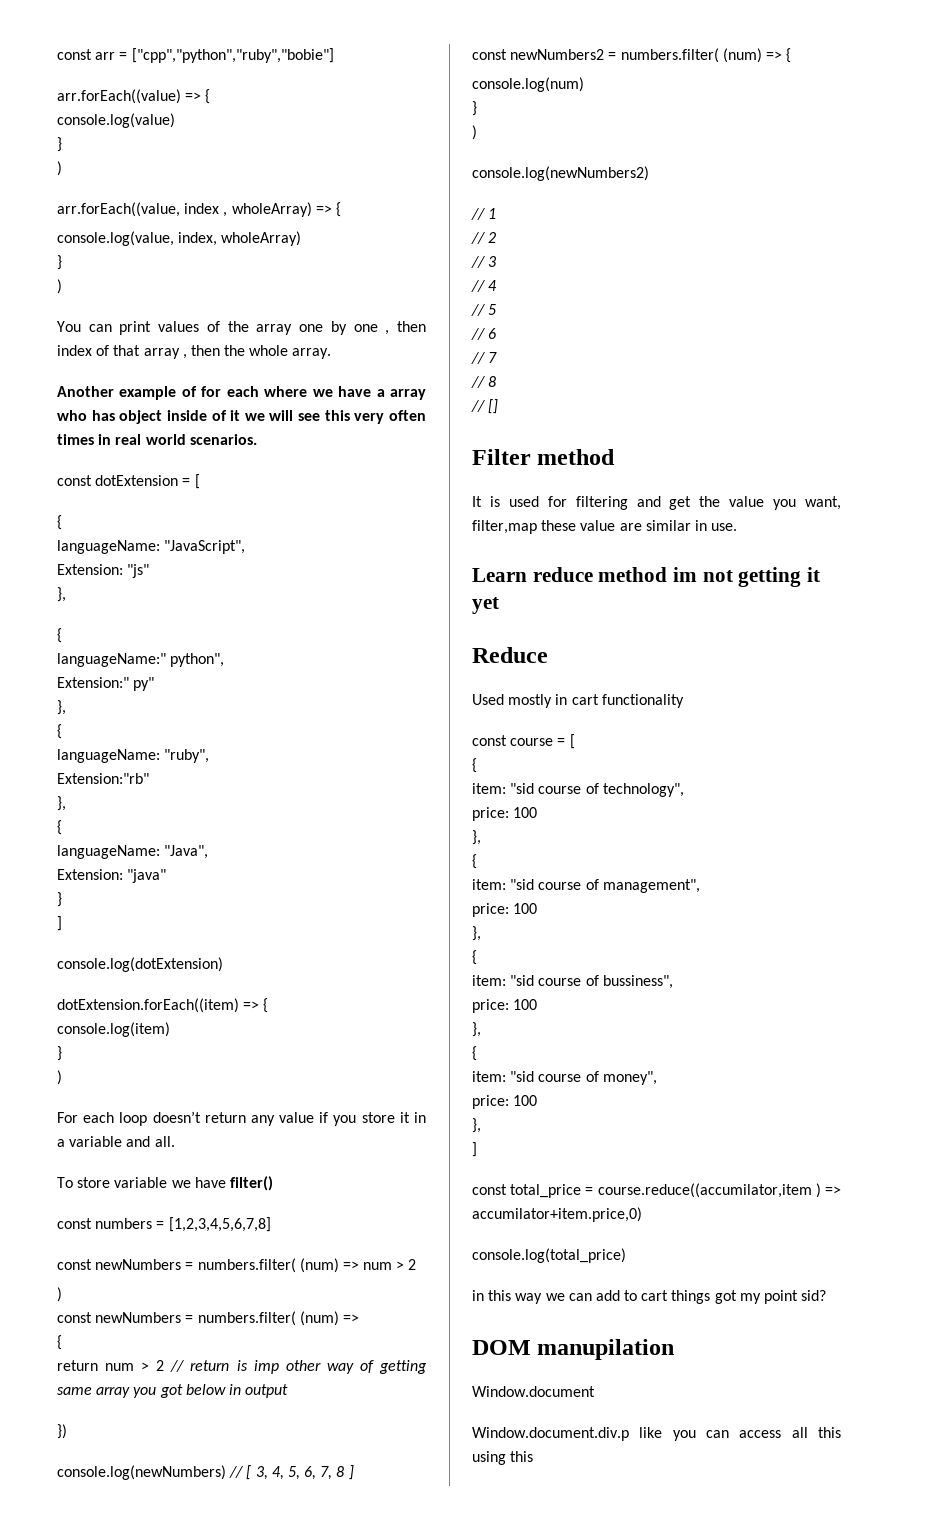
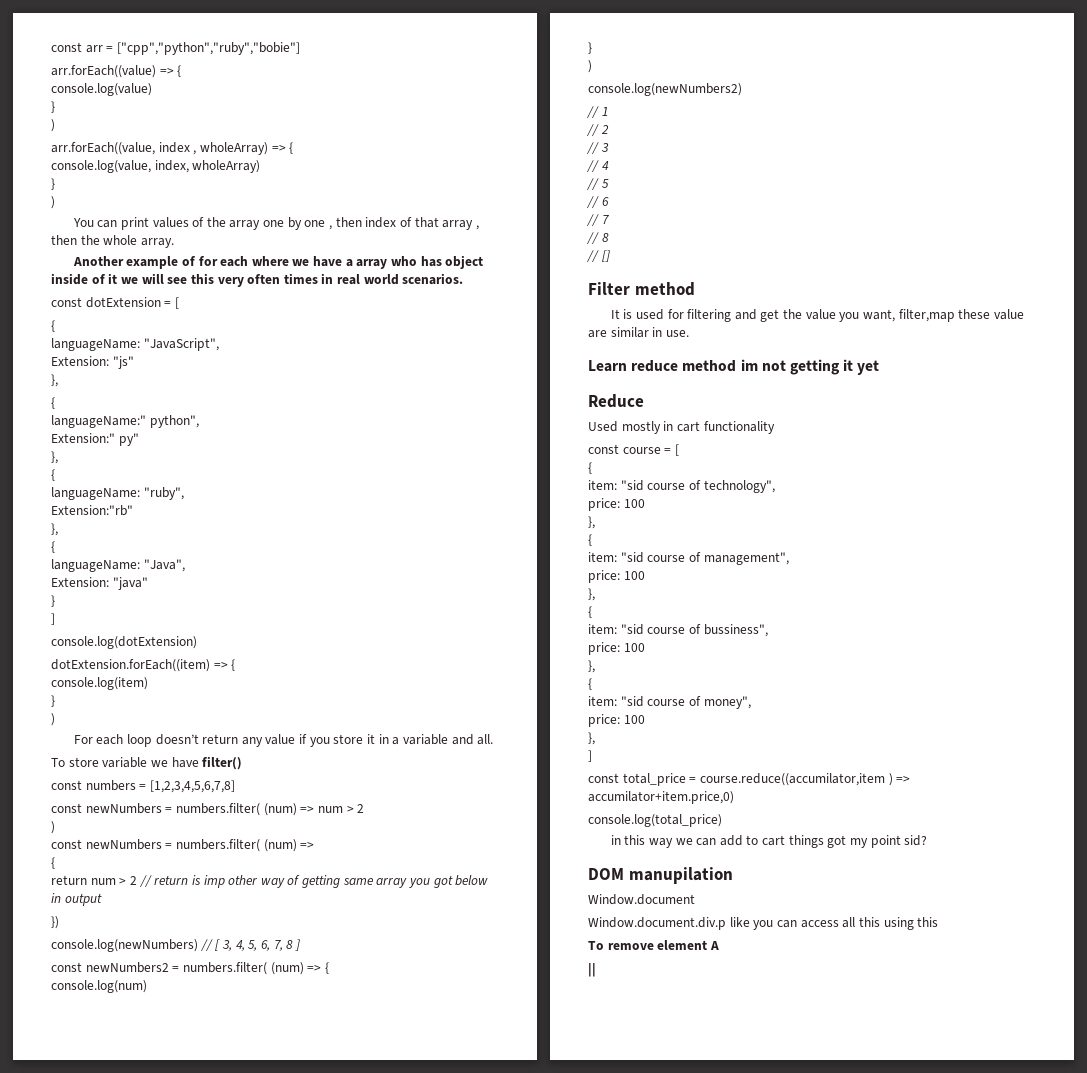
+ To remove element A
+ ||

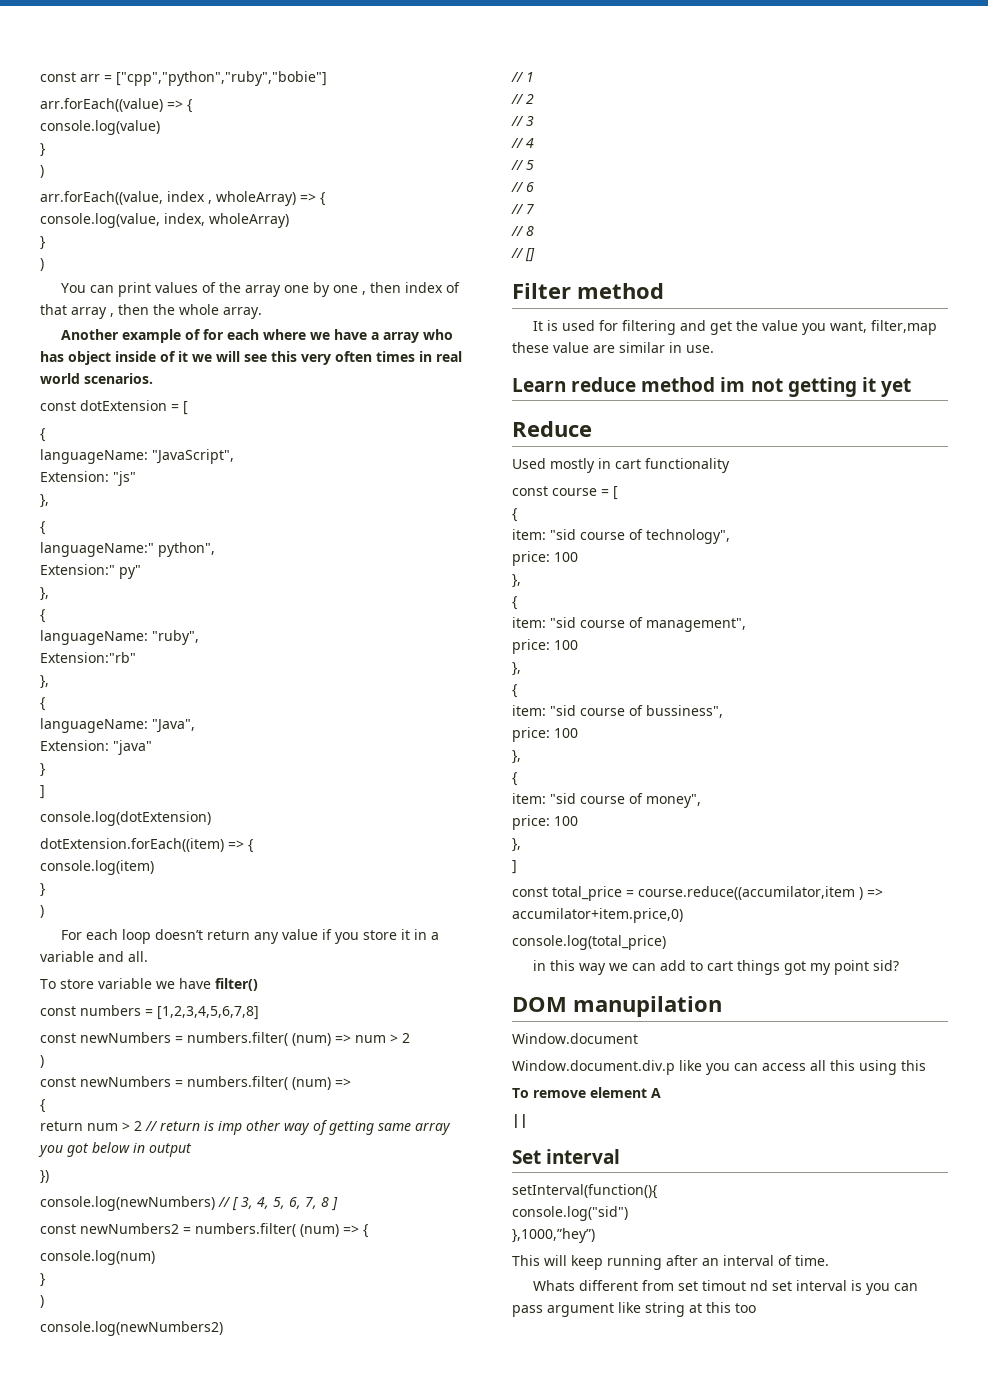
+ Set interval
+ setInterval(function(){
+ console.log("sid")
+ },1000,”hey”)
+ This will keep running after an interval of time.
+ Whats different from set timout nd set interval is you can pass argument like string at this too

